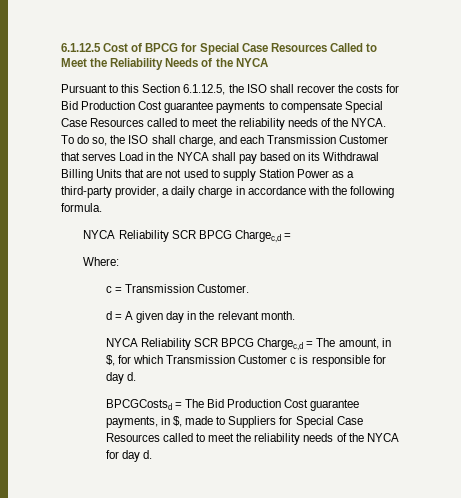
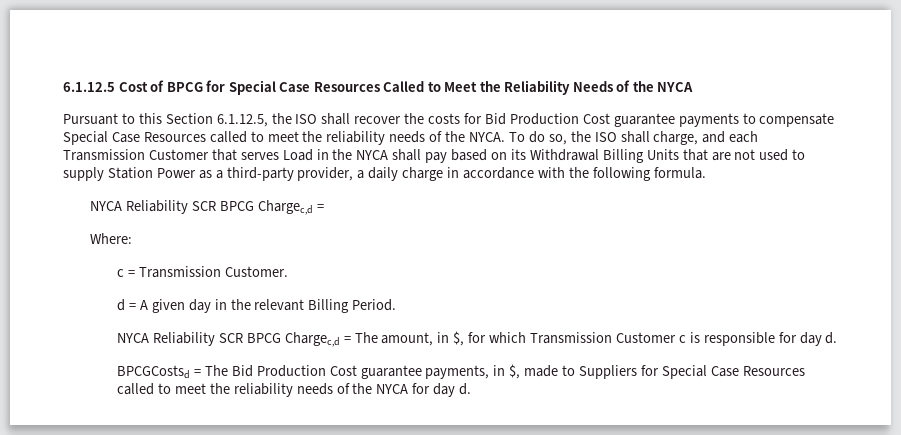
- d = A given day in the relevant month.
+ d = A given day in the relevant Billing Period.

